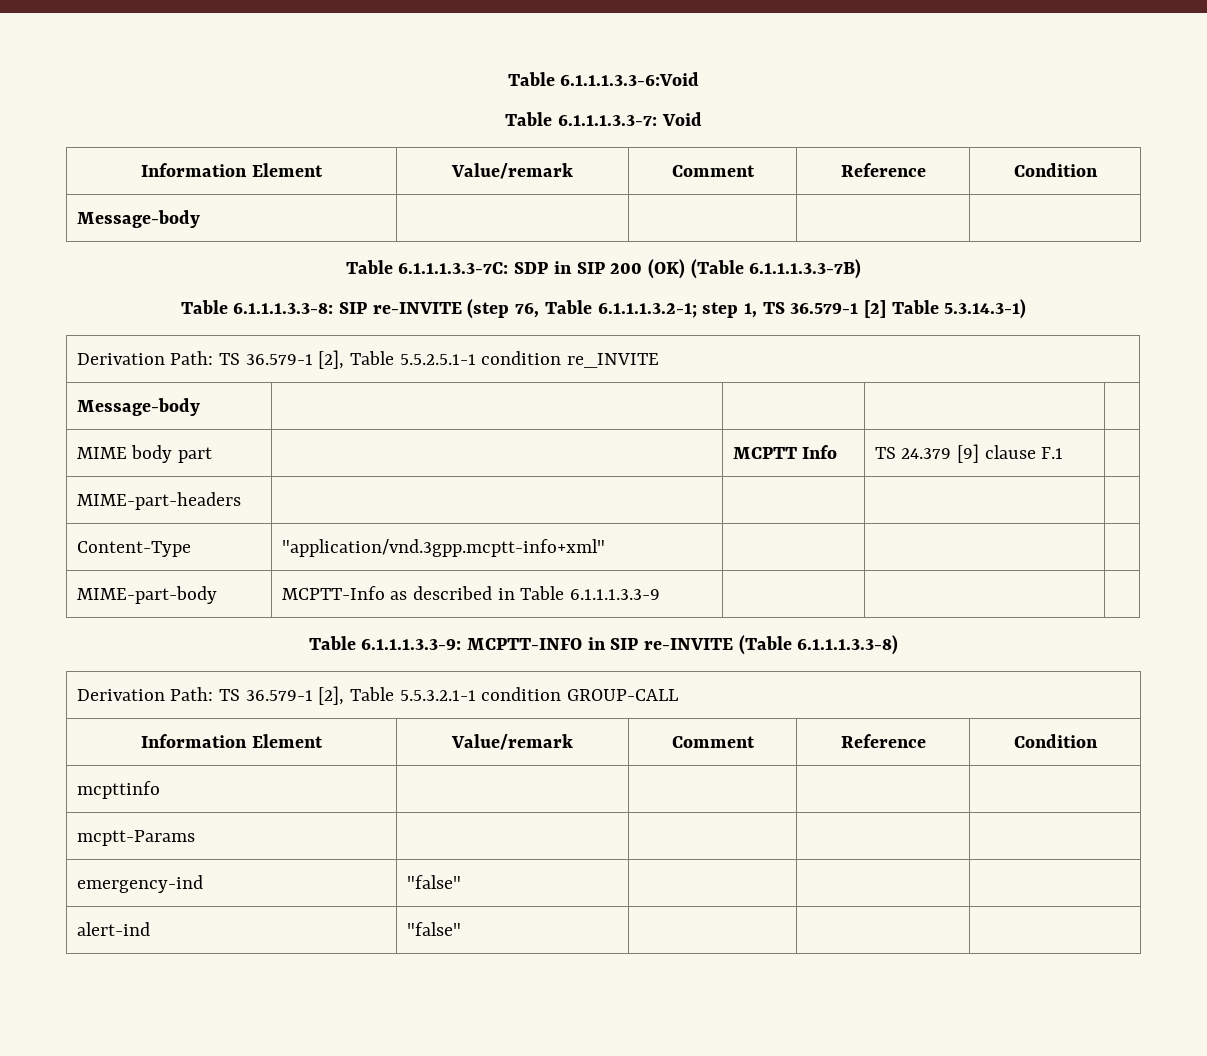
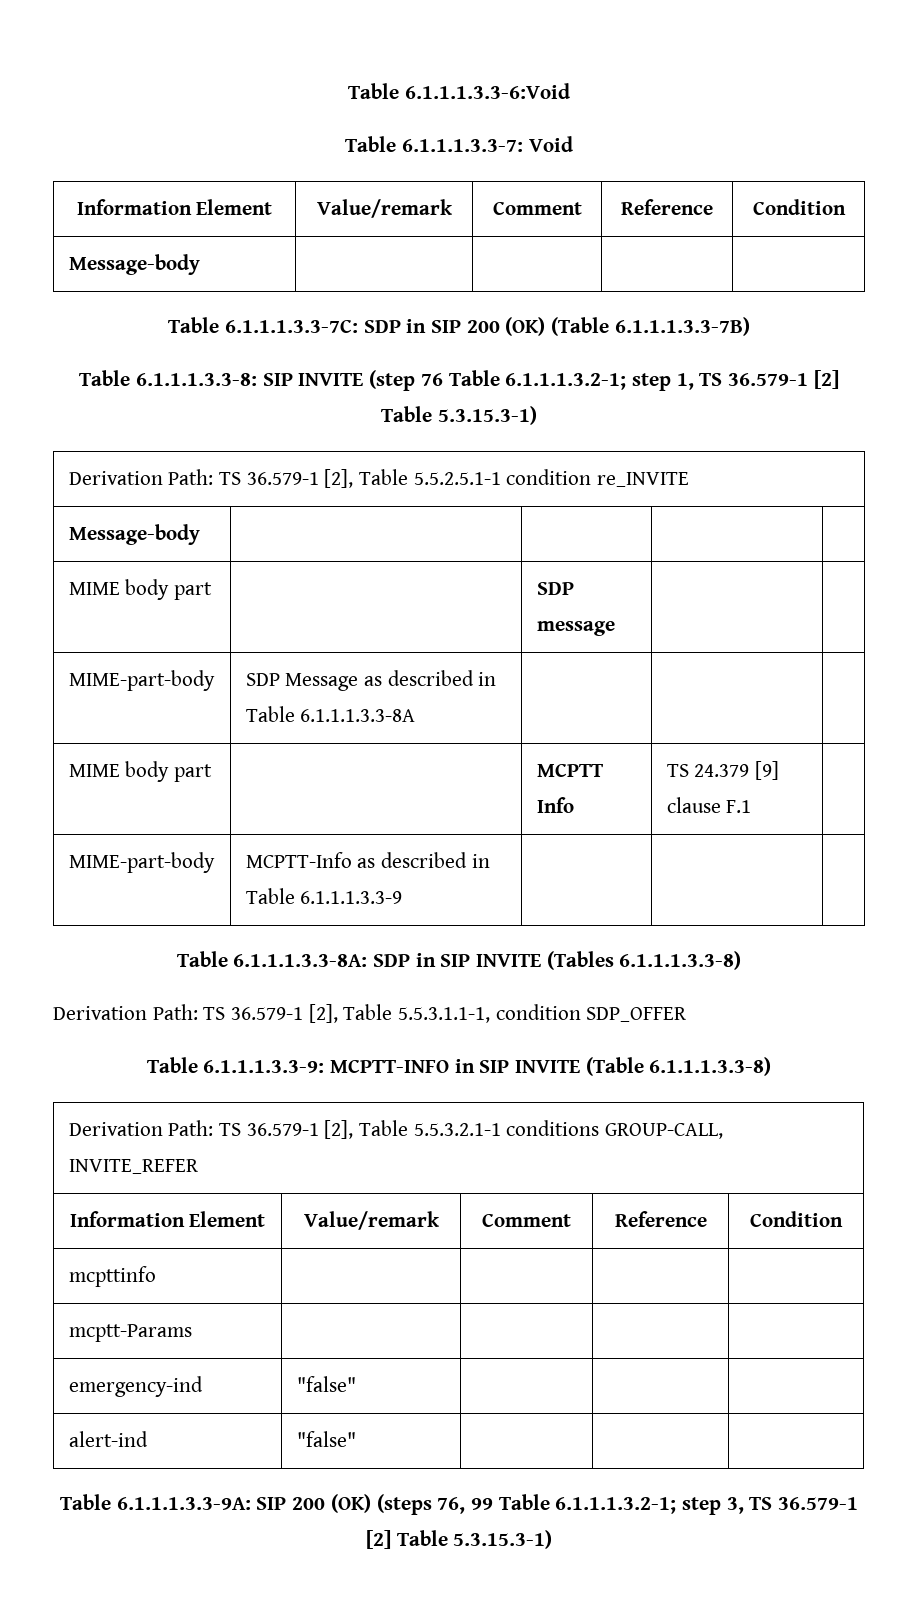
- Table 6.1.1.1.3.3-8: SIP re-INVITE (step 76, Table 6.1.1.1.3.2-1; step 1, TS 36.579-1 [2] Table 5.3.14.3-1)
+ Table 6.1.1.1.3.3-8: SIP INVITE (step 76 Table 6.1.1.1.3.2-1; step 1, TS 36.579-1 [2] Table 5.3.15.3-1)
+ MIME body part | | SDP message | |
+ MIME-part-body | SDP Message as described in Table 6.1.1.1.3.3-8A | | |
- MIME-part-headers | | | |
- Content-Type | "application/vnd.3gpp.mcptt-info+xml" | | |
+ Table 6.1.1.1.3.3-8A: SDP in SIP INVITE (Tables 6.1.1.1.3.3-8)
+ Derivation Path: TS 36.579-1 [2], Table 5.5.3.1.1-1, condition SDP_OFFER
- Table 6.1.1.1.3.3-9: MCPTT-INFO in SIP re-INVITE (Table 6.1.1.1.3.3-8)
+ Table 6.1.1.1.3.3-9: MCPTT-INFO in SIP INVITE (Table 6.1.1.1.3.3-8)
- Derivation Path: TS 36.579-1 [2], Table 5.5.3.2.1-1 condition GROUP-CALL
+ Derivation Path: TS 36.579-1 [2], Table 5.5.3.2.1-1 conditions GROUP-CALL, INVITE_REFER
+ Table 6.1.1.1.3.3-9A: SIP 200 (OK) (steps 76, 99 Table 6.1.1.1.3.2-1; step 3, TS 36.579-1 [2] Table 5.3.15.3-1)

